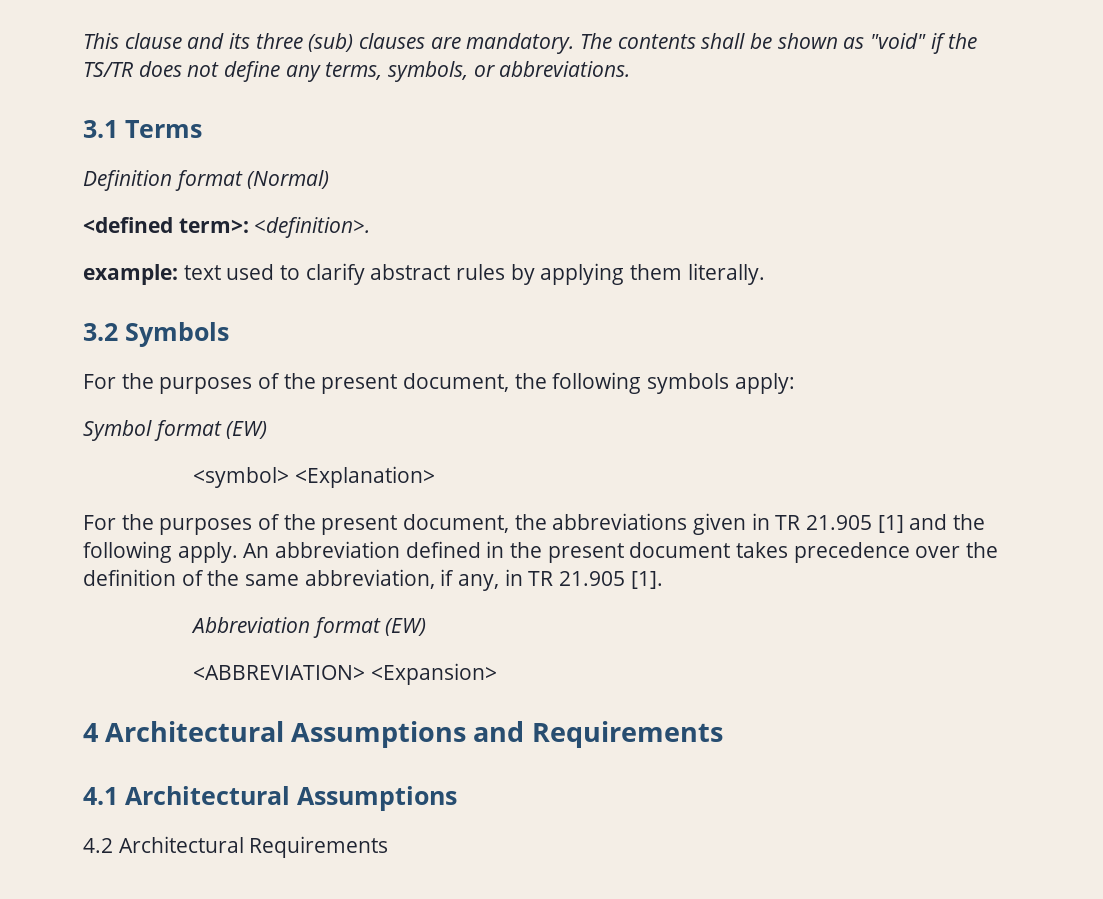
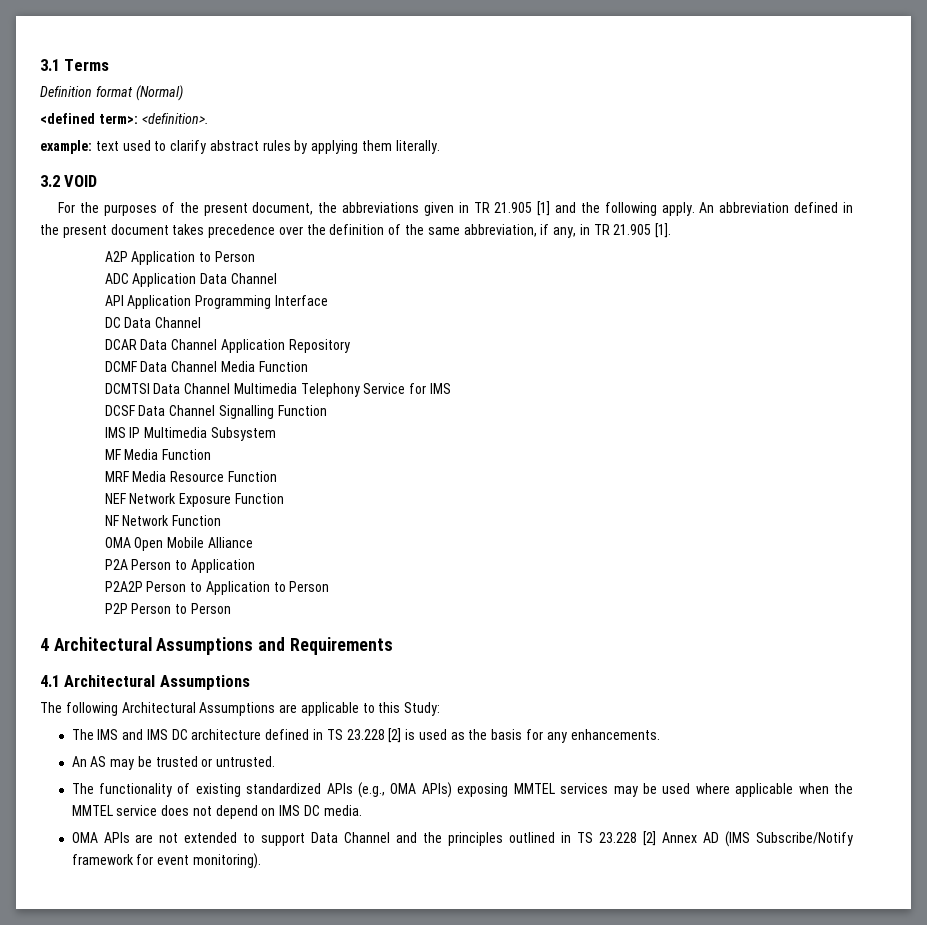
- This clause and its three (sub) clauses are mandatory. The contents shall be shown as "void" if the TS/TR does not define any terms, symbols, or abbreviations.
- 3.2 Symbols
- For the purposes of the present document, the following symbols apply:
- Symbol format (EW)
- <symbol> <Explanation>
+ 3.2 VOID
- Abbreviation format (EW)
- <ABBREVIATION> <Expansion>
+ A2P Application to Person
+ ADC Application Data Channel
+ API Application Programming Interface
+ DC Data Channel
+ DCAR Data Channel Application Repository
+ DCMF Data Channel Media Function
+ DCMTSI Data Channel Multimedia Telephony Service for IMS
+ DCSF Data Channel Signalling Function
+ IMS IP Multimedia Subsystem
+ MF Media Function
+ MRF Media Resource Function
+ NEF Network Exposure Function
+ NF Network Function
+ OMA Open Mobile Alliance
+ P2A Person to Application
+ P2A2P Person to Application to Person
+ P2P Person to Person
- 4.2 Architectural Requirements
+ The following Architectural Assumptions are applicable to this Study:
+ The IMS and IMS DC architecture defined in TS 23.228 [2] is used as the basis for any enhancements.
+ An AS may be trusted or untrusted.
+ The functionality of existing standardized APIs (e.g., OMA APIs) exposing MMTEL services may be used where applicable when the MMTEL service does not depend on IMS DC media.
+ OMA APIs are not extended to support Data Channel and the principles outlined in TS 23.228 [2] Annex AD (IMS Subscribe/Notify framework for event monitoring).

